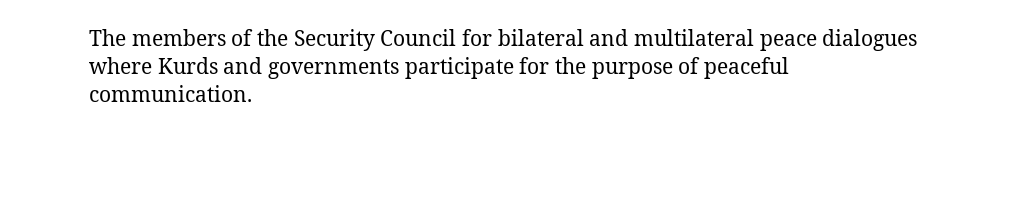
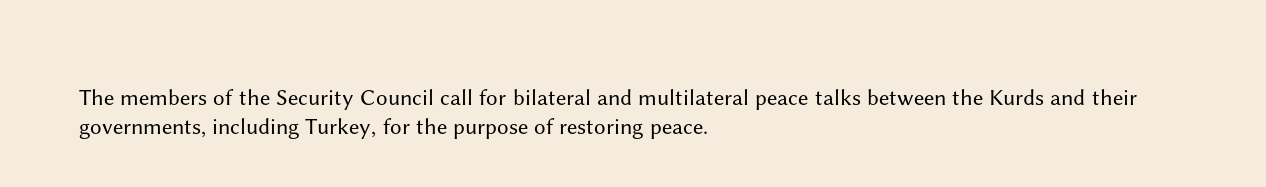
- The members of the Security Council for bilateral and multilateral peace dialogues where Kurds and governments participate for the purpose of peaceful communication.
+ The members of the Security Council call for bilateral and multilateral peace talks between the Kurds and their governments, including Turkey, for the purpose of restoring peace.

